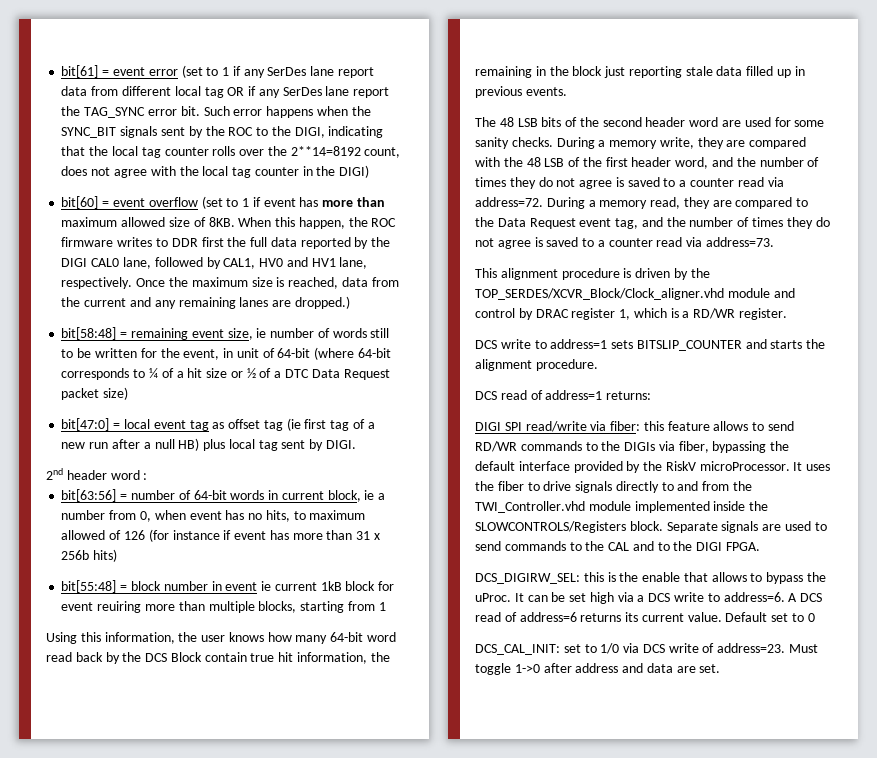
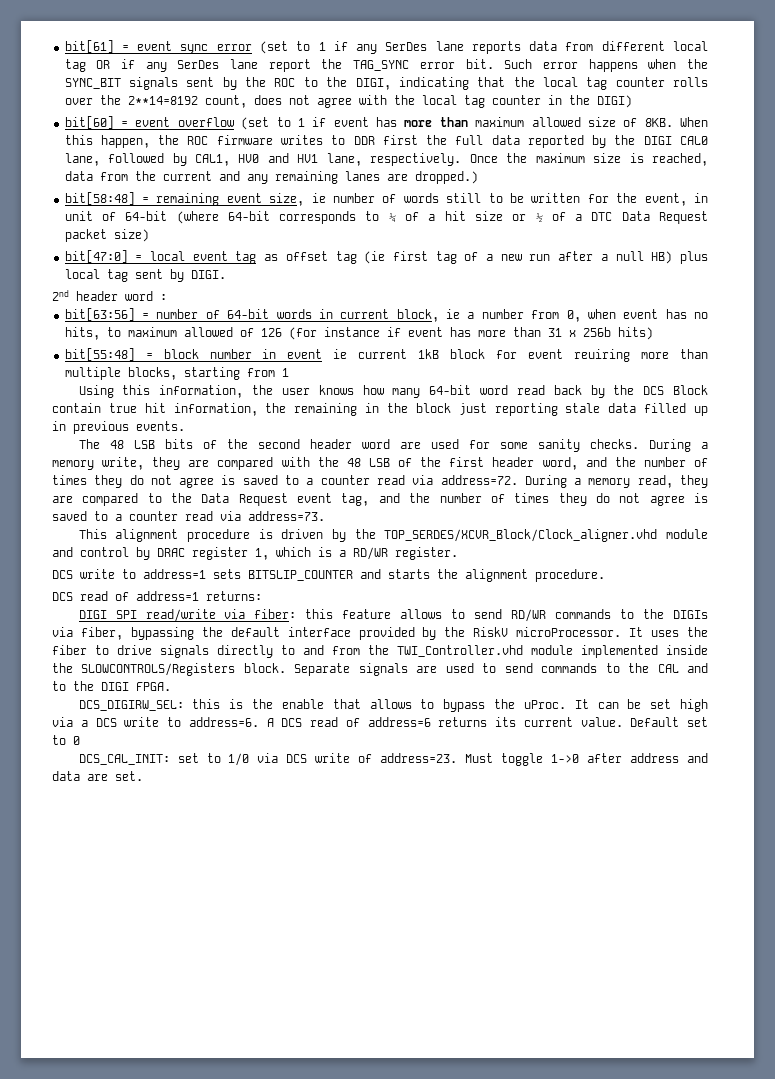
- bit[61] = event error (set to 1 if any SerDes lane report data from different local tag OR if any SerDes lane report the TAG_SYNC error bit.
+ bit[61] = event sync error (set to 1 if any SerDes lane reports data from different local tag OR if any SerDes lane report the TAG_SYNC error bit.

